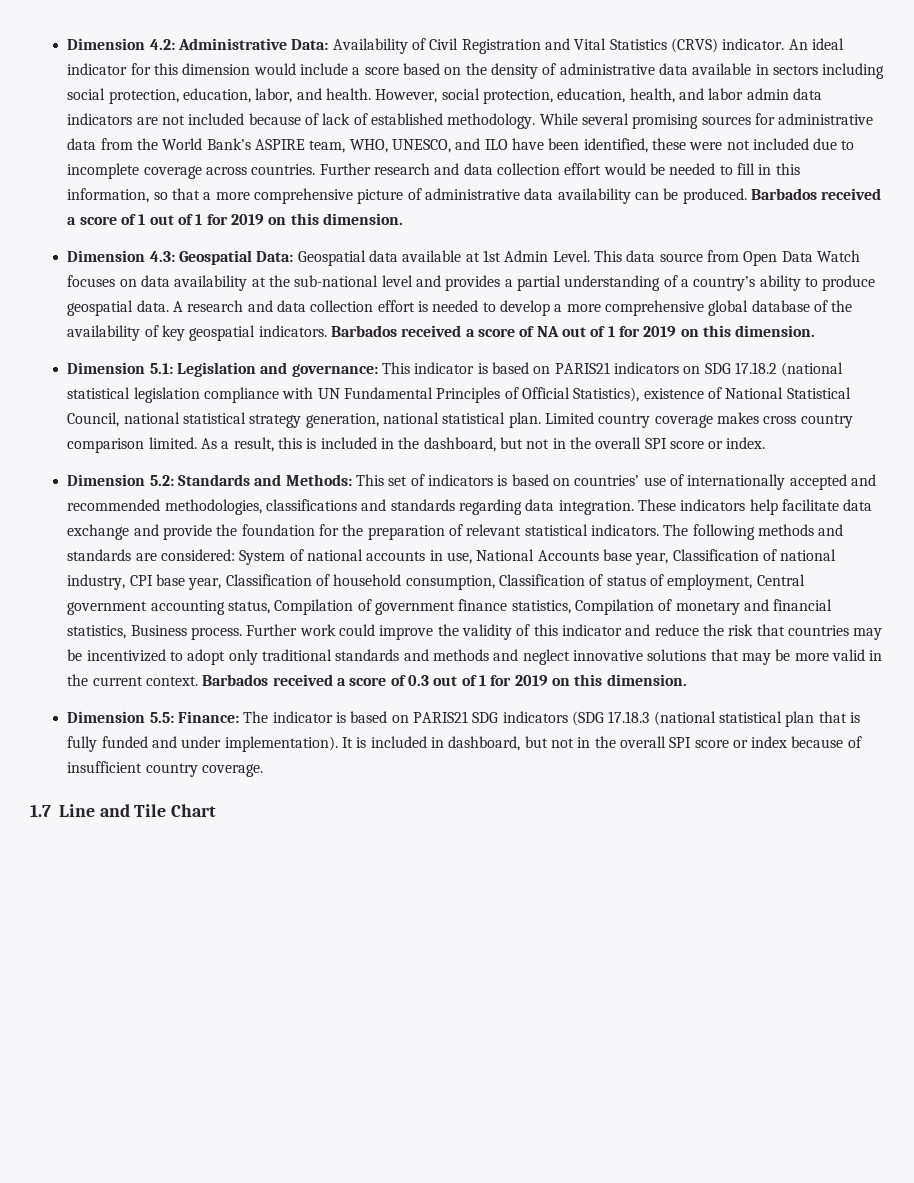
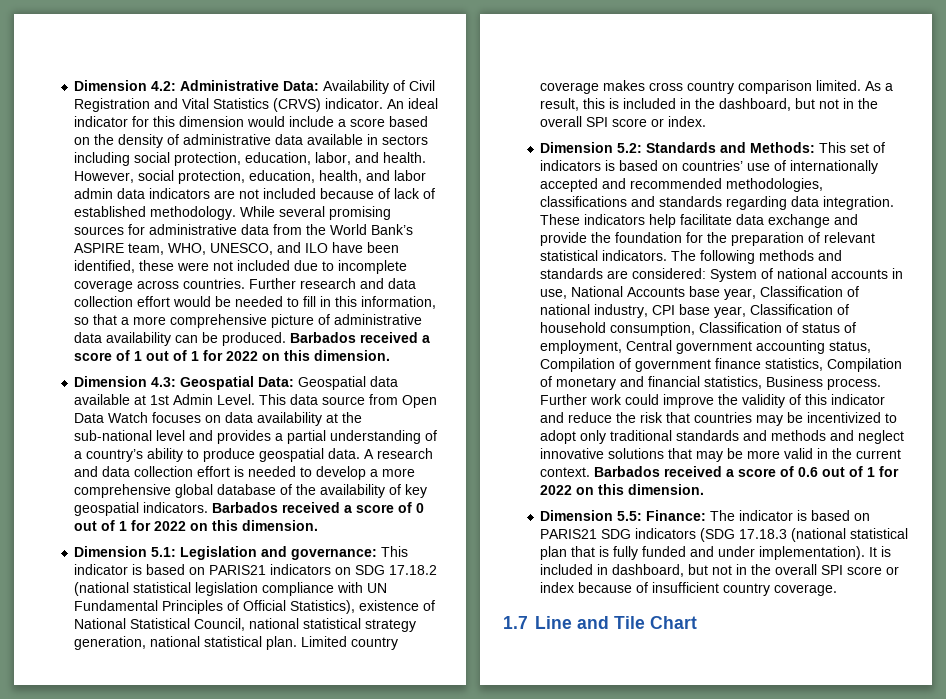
- Barbados received a score of 1 out of 1 for 2019 on this dimension.
+ Barbados received a score of 1 out of 1 for 2022 on this dimension.
- Barbados received a score of NA out of 1 for 2019 on this dimension.
+ Barbados received a score of 0 out of 1 for 2022 on this dimension.
- Barbados received a score of 0.3 out of 1 for 2019 on this dimension.
+ Barbados received a score of 0.6 out of 1 for 2022 on this dimension.

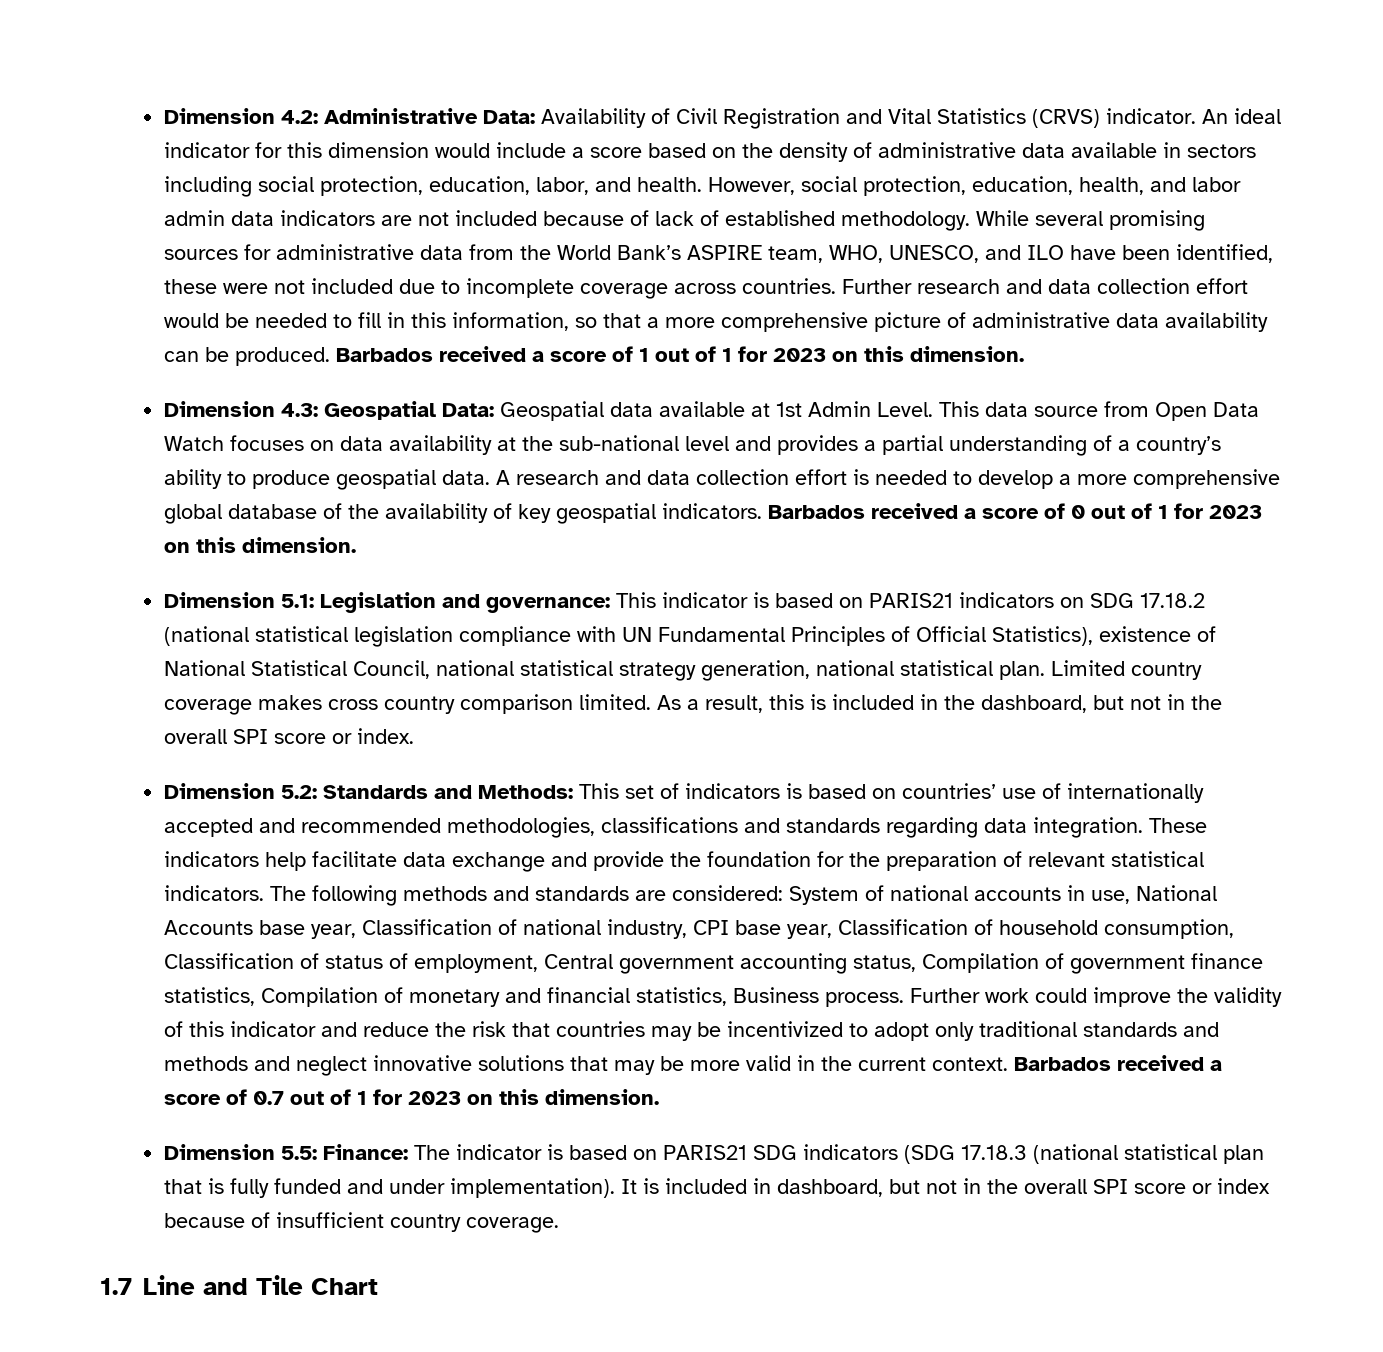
- Barbados received a score of 1 out of 1 for 2022 on this dimension.
+ Barbados received a score of 1 out of 1 for 2023 on this dimension.
- Barbados received a score of 0 out of 1 for 2022 on this dimension.
+ Barbados received a score of 0 out of 1 for 2023 on this dimension.
- Barbados received a score of 0.6 out of 1 for 2022 on this dimension.
+ Barbados received a score of 0.7 out of 1 for 2023 on this dimension.

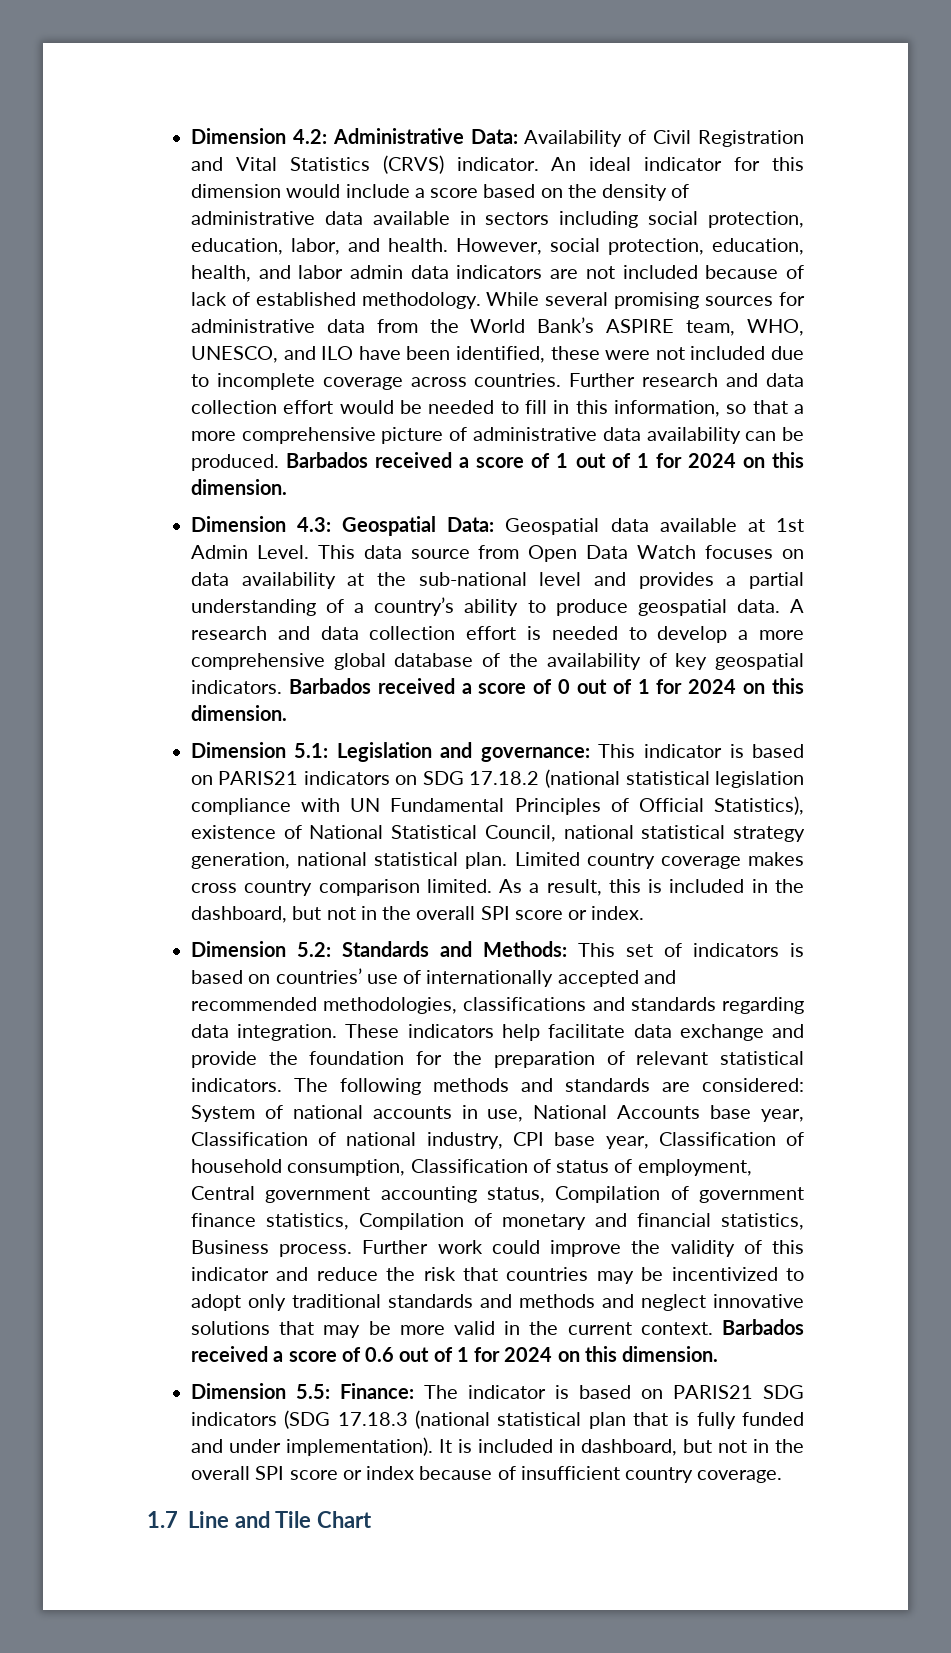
- Barbados received a score of 1 out of 1 for 2023 on this dimension.
+ Barbados received a score of 1 out of 1 for 2024 on this dimension.
- Barbados received a score of 0 out of 1 for 2023 on this dimension.
+ Barbados received a score of 0 out of 1 for 2024 on this dimension.
- Barbados received a score of 0.7 out of 1 for 2023 on this dimension.
+ Barbados received a score of 0.6 out of 1 for 2024 on this dimension.

